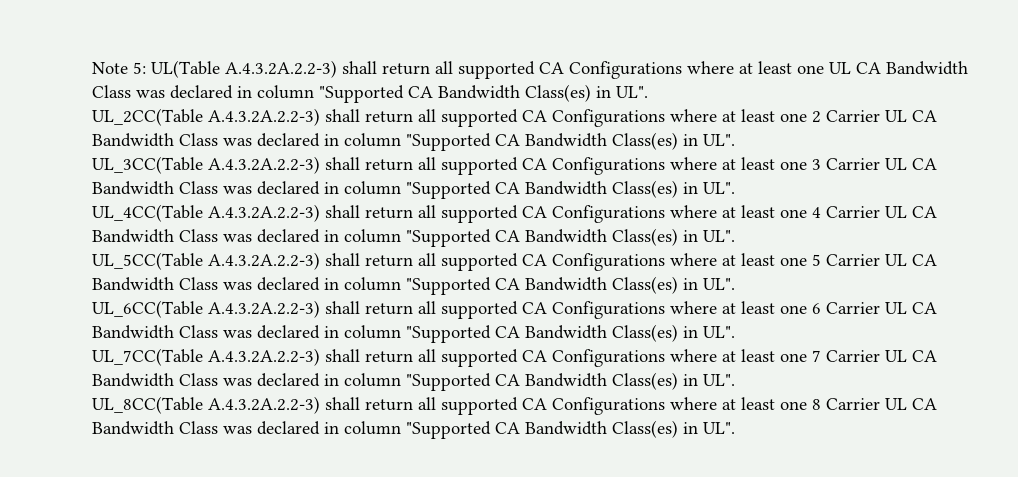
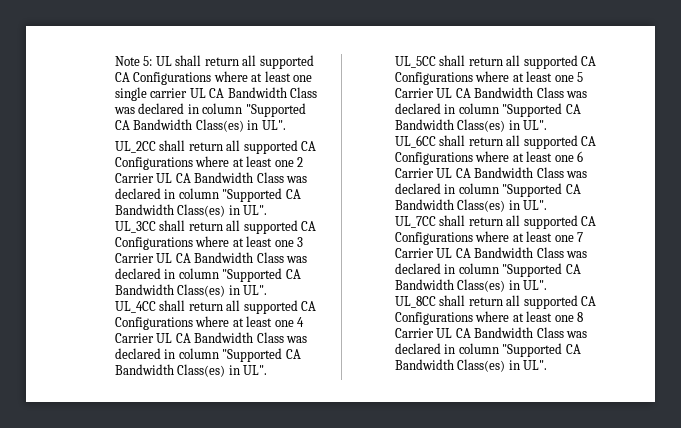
- Note 5: UL(Table A.4.3.2A.2.2-3) shall return all supported CA Configurations where at least one UL CA Bandwidth Class was declared in column "Supported CA Bandwidth Class(es) in UL".
+ Note 5: UL shall return all supported CA Configurations where at least one single carrier UL CA Bandwidth Class was declared in column "Supported CA Bandwidth Class(es) in UL".
- UL_2CC(Table A.4.3.2A.2.2-3) shall return all supported CA Configurations where at least one 2 Carrier UL CA Bandwidth Class was declared in column "Supported CA Bandwidth Class(es) in UL".
+ UL_2CC shall return all supported CA Configurations where at least one 2 Carrier UL CA Bandwidth Class was declared in column "Supported CA Bandwidth Class(es) in UL".
- UL_3CC(Table A.4.3.2A.2.2-3) shall return all supported CA Configurations where at least one 3 Carrier UL CA Bandwidth Class was declared in column "Supported CA Bandwidth Class(es) in UL".
+ UL_3CC shall return all supported CA Configurations where at least one 3 Carrier UL CA Bandwidth Class was declared in column "Supported CA Bandwidth Class(es) in UL".
- UL_4CC(Table A.4.3.2A.2.2-3) shall return all supported CA Configurations where at least one 4 Carrier UL CA Bandwidth Class was declared in column "Supported CA Bandwidth Class(es) in UL".
+ UL_4CC shall return all supported CA Configurations where at least one 4 Carrier UL CA Bandwidth Class was declared in column "Supported CA Bandwidth Class(es) in UL".
- UL_5CC(Table A.4.3.2A.2.2-3) shall return all supported CA Configurations where at least one 5 Carrier UL CA Bandwidth Class was declared in column "Supported CA Bandwidth Class(es) in UL".
+ UL_5CC shall return all supported CA Configurations where at least one 5 Carrier UL CA Bandwidth Class was declared in column "Supported CA Bandwidth Class(es) in UL".
- UL_6CC(Table A.4.3.2A.2.2-3) shall return all supported CA Configurations where at least one 6 Carrier UL CA Bandwidth Class was declared in column "Supported CA Bandwidth Class(es) in UL".
+ UL_6CC shall return all supported CA Configurations where at least one 6 Carrier UL CA Bandwidth Class was declared in column "Supported CA Bandwidth Class(es) in UL".
- UL_7CC(Table A.4.3.2A.2.2-3) shall return all supported CA Configurations where at least one 7 Carrier UL CA Bandwidth Class was declared in column "Supported CA Bandwidth Class(es) in UL".
+ UL_7CC shall return all supported CA Configurations where at least one 7 Carrier UL CA Bandwidth Class was declared in column "Supported CA Bandwidth Class(es) in UL".
- UL_8CC(Table A.4.3.2A.2.2-3) shall return all supported CA Configurations where at least one 8 Carrier UL CA Bandwidth Class was declared in column "Supported CA Bandwidth Class(es) in UL".
+ UL_8CC shall return all supported CA Configurations where at least one 8 Carrier UL CA Bandwidth Class was declared in column "Supported CA Bandwidth Class(es) in UL".

